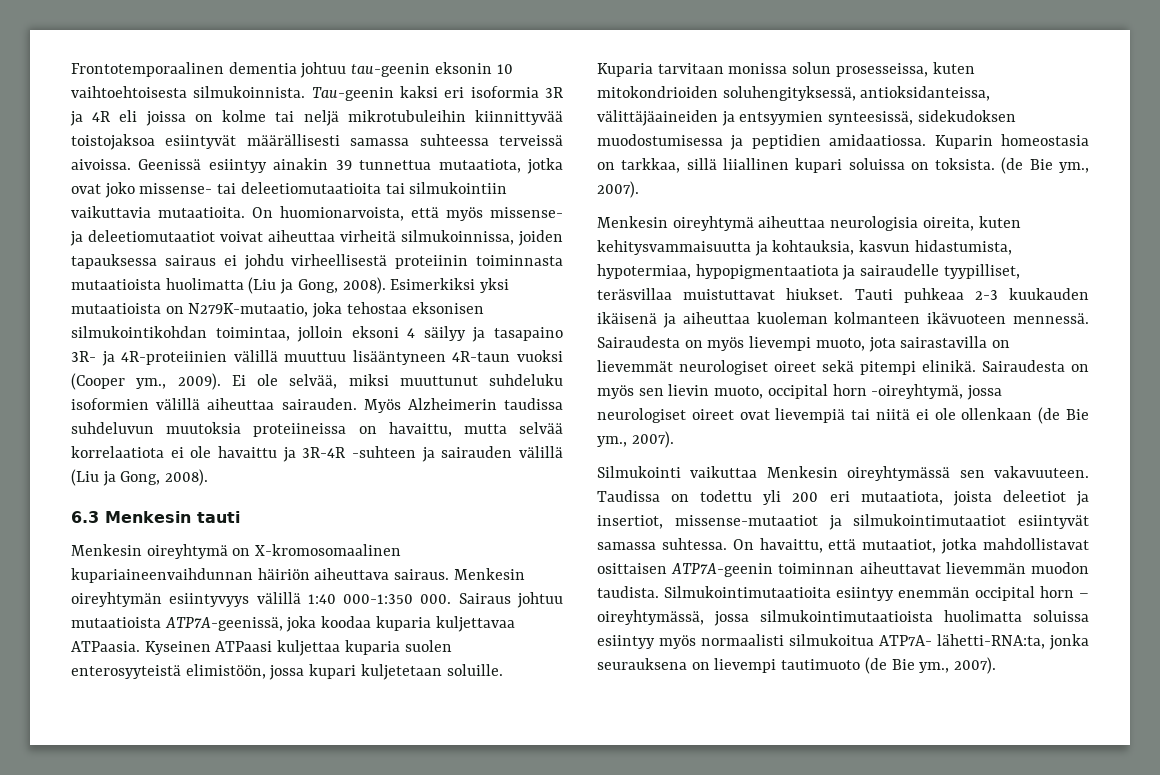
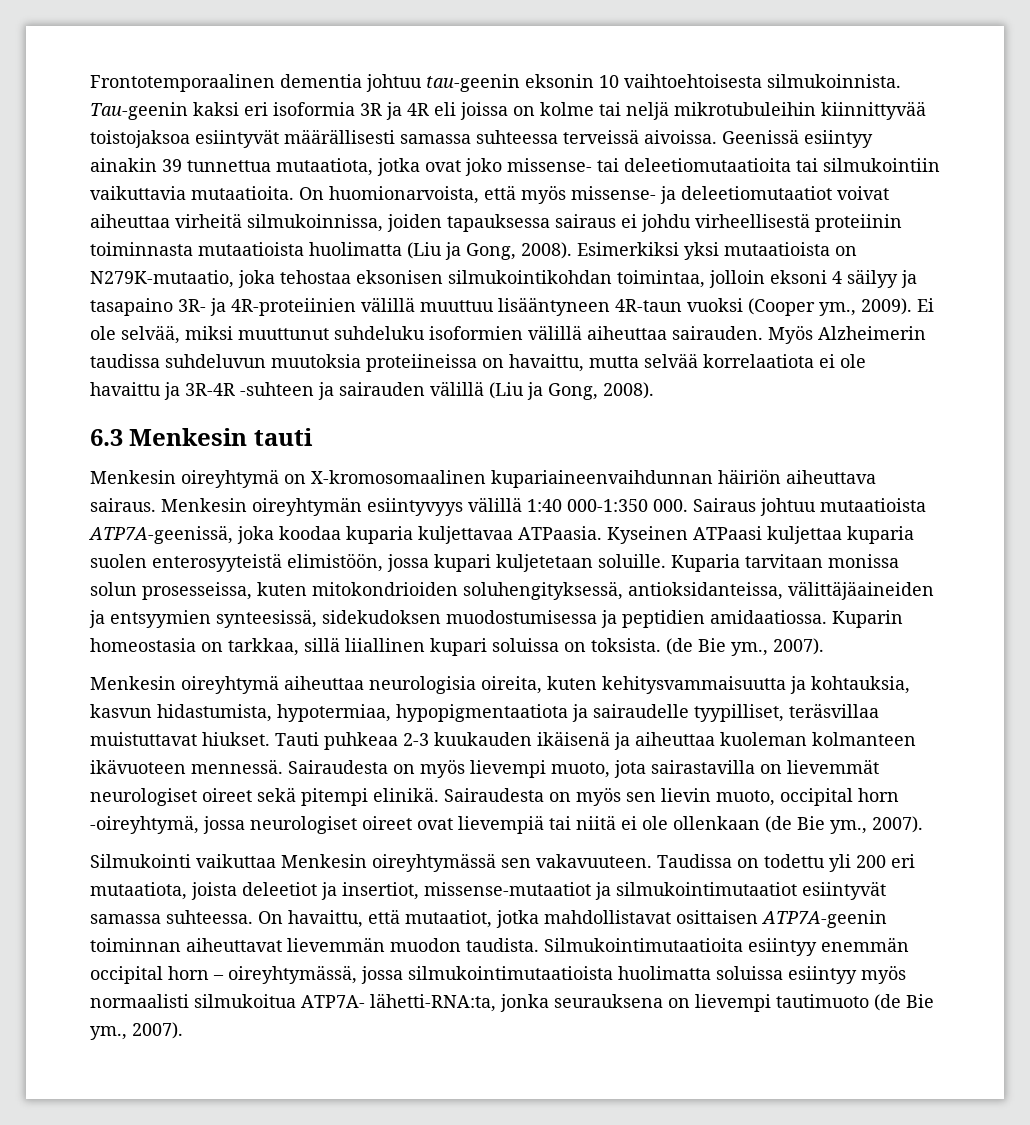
- Taudissa on todettu yli 200 eri mutaatiota, joista deleetiot ja insertiot, missense-mutaatiot ja silmukointimutaatiot esiintyvät samassa suhtessa.
+ Taudissa on todettu yli 200 eri mutaatiota, joista deleetiot ja insertiot, missense-mutaatiot ja silmukointimutaatiot esiintyvät samassa suhteessa.

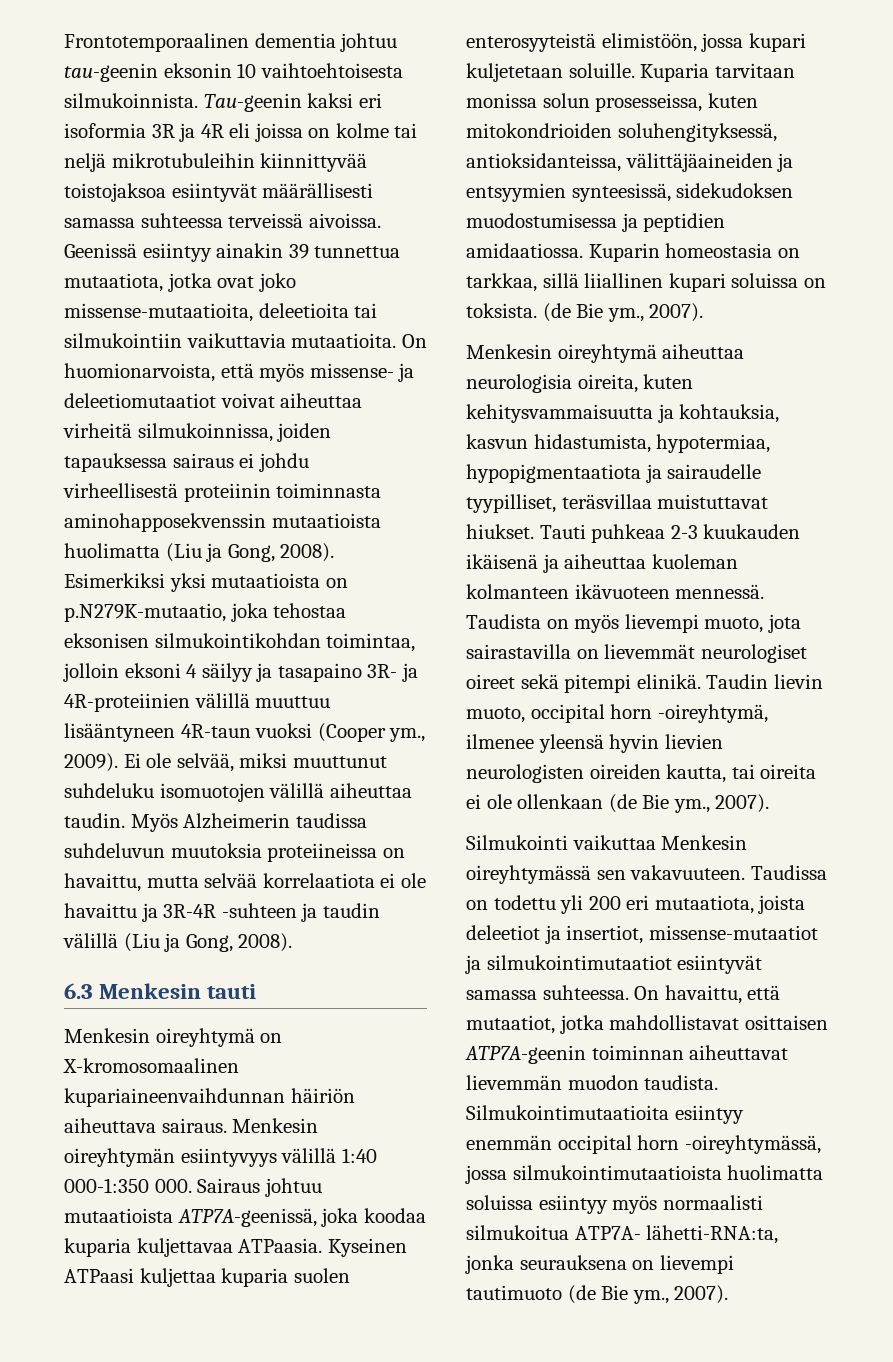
- Geenissä esiintyy ainakin 39 tunnettua mutaatiota, jotka ovat joko missense- tai deleetiomutaatioita tai silmukointiin vaikuttavia mutaatioita.
+ Geenissä esiintyy ainakin 39 tunnettua mutaatiota, jotka ovat joko missense-mutaatioita, deleetioita tai silmukointiin vaikuttavia mutaatioita.
- On huomionarvoista, että myös missense- ja deleetiomutaatiot voivat aiheuttaa virheitä silmukoinnissa, joiden tapauksessa sairaus ei johdu virheellisestä proteiinin toiminnasta mutaatioista huolimatta (Liu ja Gong, 2008).
+ On huomionarvoista, että myös missense- ja deleetiomutaatiot voivat aiheuttaa virheitä silmukoinnissa, joiden tapauksessa sairaus ei johdu virheellisestä proteiinin toiminnasta aminohapposekvenssin mutaatioista huolimatta (Liu ja Gong, 2008).
- Esimerkiksi yksi mutaatioista on N279K-mutaatio, joka tehostaa eksonisen silmukointikohdan toimintaa, jolloin eksoni 4 säilyy ja tasapaino 3R- ja 4R-proteiinien välillä muuttuu lisääntyneen 4R-taun vuoksi (Cooper ym., 2009).
+ Esimerkiksi yksi mutaatioista on p.N279K-mutaatio, joka tehostaa eksonisen silmukointikohdan toimintaa, jolloin eksoni 4 säilyy ja tasapaino 3R- ja 4R-proteiinien välillä muuttuu lisääntyneen 4R-taun vuoksi (Cooper ym., 2009).
- Ei ole selvää, miksi muuttunut suhdeluku isoformien välillä aiheuttaa sairauden.
+ Ei ole selvää, miksi muuttunut suhdeluku isomuotojen välillä aiheuttaa taudin.
- Myös Alzheimerin taudissa suhdeluvun muutoksia proteiineissa on havaittu, mutta selvää korrelaatiota ei ole havaittu ja 3R-4R -suhteen ja sairauden välillä (Liu ja Gong, 2008).
+ Myös Alzheimerin taudissa suhdeluvun muutoksia proteiineissa on havaittu, mutta selvää korrelaatiota ei ole havaittu ja 3R-4R -suhteen ja taudin välillä (Liu ja Gong, 2008).
- Sairaudesta on myös lievempi muoto, jota sairastavilla on lievemmät neurologiset oireet sekä pitempi elinikä.
+ Taudista on myös lievempi muoto, jota sairastavilla on lievemmät neurologiset oireet sekä pitempi elinikä.
- Sairaudesta on myös sen lievin muoto, occipital horn -oireyhtymä, jossa neurologiset oireet ovat lievempiä tai niitä ei ole ollenkaan (de Bie ym., 2007).
+ Taudin lievin muoto, occipital horn -oireyhtymä, ilmenee yleensä hyvin lievien neurologisten oireiden kautta, tai oireita ei ole ollenkaan (de Bie ym., 2007).
- Silmukointimutaatioita esiintyy enemmän occipital horn – oireyhtymässä, jossa silmukointimutaatioista huolimatta soluissa esiintyy myös normaalisti silmukoitua ATP7A- lähetti-RNA:ta, jonka seurauksena on lievempi tautimuoto (de Bie ym., 2007).
+ Silmukointimutaatioita esiintyy enemmän occipital horn -oireyhtymässä, jossa silmukointimutaatioista huolimatta soluissa esiintyy myös normaalisti silmukoitua ATP7A- lähetti-RNA:ta, jonka seurauksena on lievempi tautimuoto (de Bie ym., 2007).

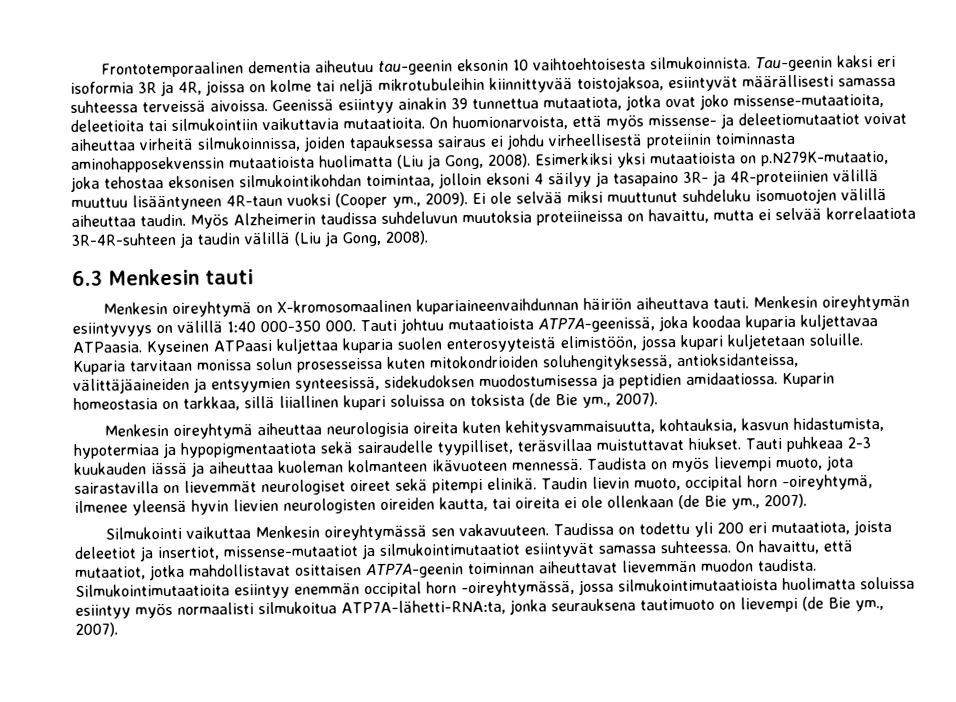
- Frontotemporaalinen dementia johtuu tau-geenin eksonin 10 vaihtoehtoisesta silmukoinnista.
+ Frontotemporaalinen dementia aiheutuu tau-geenin eksonin 10 vaihtoehtoisesta silmukoinnista.
- Tau-geenin kaksi eri isoformia 3R ja 4R eli joissa on kolme tai neljä mikrotubuleihin kiinnittyvää toistojaksoa esiintyvät määrällisesti samassa suhteessa terveissä aivoissa.
+ Tau-geenin kaksi eri isoformia 3R ja 4R, joissa on kolme tai neljä mikrotubuleihin kiinnittyvää toistojaksoa, esiintyvät määrällisesti samassa suhteessa terveissä aivoissa.
- Ei ole selvää, miksi muuttunut suhdeluku isomuotojen välillä aiheuttaa taudin.
+ Ei ole selvää miksi muuttunut suhdeluku isomuotojen välillä aiheuttaa taudin.
- Myös Alzheimerin taudissa suhdeluvun muutoksia proteiineissa on havaittu, mutta selvää korrelaatiota ei ole havaittu ja 3R-4R -suhteen ja taudin välillä (Liu ja Gong, 2008).
+ Myös Alzheimerin taudissa suhdeluvun muutoksia proteiineissa on havaittu, mutta ei selvää korrelaatiota 3R-4R-suhteen ja taudin välillä (Liu ja Gong, 2008).
- Menkesin oireyhtymä on X-kromosomaalinen kupariaineenvaihdunnan häiriön aiheuttava sairaus.
+ Menkesin oireyhtymä on X-kromosomaalinen kupariaineenvaihdunnan häiriön aiheuttava tauti.
- Menkesin oireyhtymän esiintyvyys välillä 1:40 000-1:350 000. Sairaus johtuu mutaatioista ATP7A-geenissä, joka koodaa kuparia kuljettavaa ATPaasia.
+ Menkesin oireyhtymän esiintyvyys on välillä 1:40 000-350 000. Tauti johtuu mutaatioista ATP7A-geenissä, joka koodaa kuparia kuljettavaa ATPaasia.
- Kuparia tarvitaan monissa solun prosesseissa, kuten mitokondrioiden soluhengityksessä, antioksidanteissa, välittäjäaineiden ja entsyymien synteesissä, sidekudoksen muodostumisessa ja peptidien amidaatiossa.
+ Kuparia tarvitaan monissa solun prosesseissa kuten mitokondrioiden soluhengityksessä, antioksidanteissa, välittäjäaineiden ja entsyymien synteesissä, sidekudoksen muodostumisessa ja peptidien amidaatiossa.
- Kuparin homeostasia on tarkkaa, sillä liiallinen kupari soluissa on toksista. (de Bie ym., 2007).
+ Kuparin homeostasia on tarkkaa, sillä liiallinen kupari soluissa on toksista (de Bie ym., 2007).
- Menkesin oireyhtymä aiheuttaa neurologisia oireita, kuten kehitysvammaisuutta ja kohtauksia, kasvun hidastumista, hypotermiaa, hypopigmentaatiota ja sairaudelle tyypilliset, teräsvillaa muistuttavat hiukset.
+ Menkesin oireyhtymä aiheuttaa neurologisia oireita kuten kehitysvammaisuutta, kohtauksia, kasvun hidastumista, hypotermiaa ja hypopigmentaatiota sekä sairaudelle tyypilliset, teräsvillaa muistuttavat hiukset.
- Tauti puhkeaa 2-3 kuukauden ikäisenä ja aiheuttaa kuoleman kolmanteen ikävuoteen mennessä.
+ Tauti puhkeaa 2-3 kuukauden iässä ja aiheuttaa kuoleman kolmanteen ikävuoteen mennessä.
- Silmukointimutaatioita esiintyy enemmän occipital horn -oireyhtymässä, jossa silmukointimutaatioista huolimatta soluissa esiintyy myös normaalisti silmukoitua ATP7A- lähetti-RNA:ta, jonka seurauksena on lievempi tautimuoto (de Bie ym., 2007).
+ Silmukointimutaatioita esiintyy enemmän occipital horn -oireyhtymässä, jossa silmukointimutaatioista huolimatta soluissa esiintyy myös normaalisti silmukoitua ATP7A-lähetti-RNA:ta, jonka seurauksena tautimuoto on lievempi (de Bie ym., 2007).

